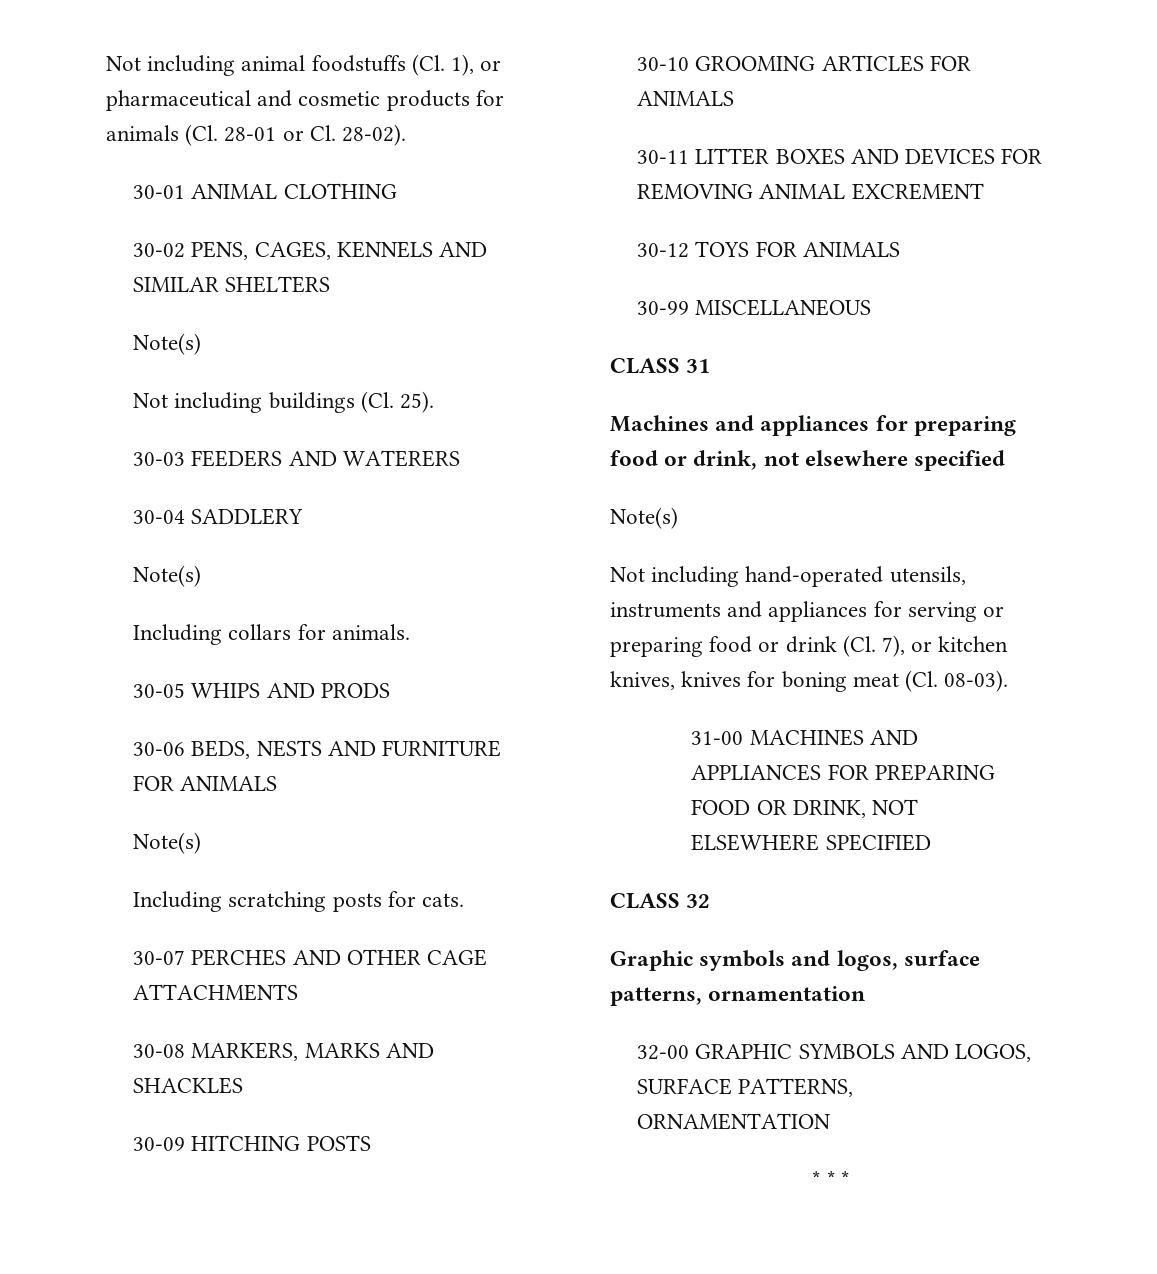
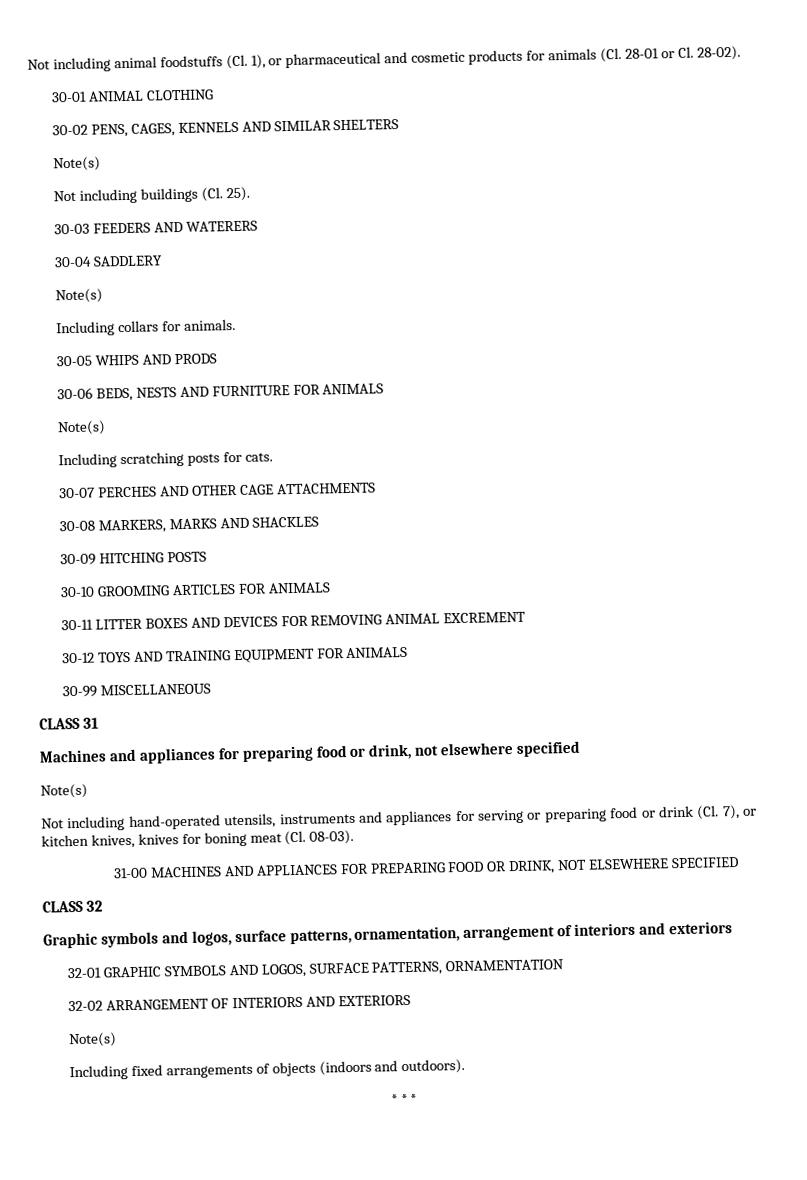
- 30-12 TOYS FOR ANIMALS
+ 30-12 TOYS AND TRAINING EQUIPMENT FOR ANIMALS
- Graphic symbols and logos, surface patterns, ornamentation
- 32-00 GRAPHIC SYMBOLS AND LOGOS, SURFACE PATTERNS, ORNAMENTATION
+ Graphic symbols and logos, surface patterns, ornamentation, arrangement of interiors and exteriors
+ 32-01 GRAPHIC SYMBOLS AND LOGOS, SURFACE PATTERNS, ORNAMENTATION
+ 32-02 ARRANGEMENT OF INTERIORS AND EXTERIORS
+ Note(s)
+ Including fixed arrangements of objects (indoors and outdoors).

